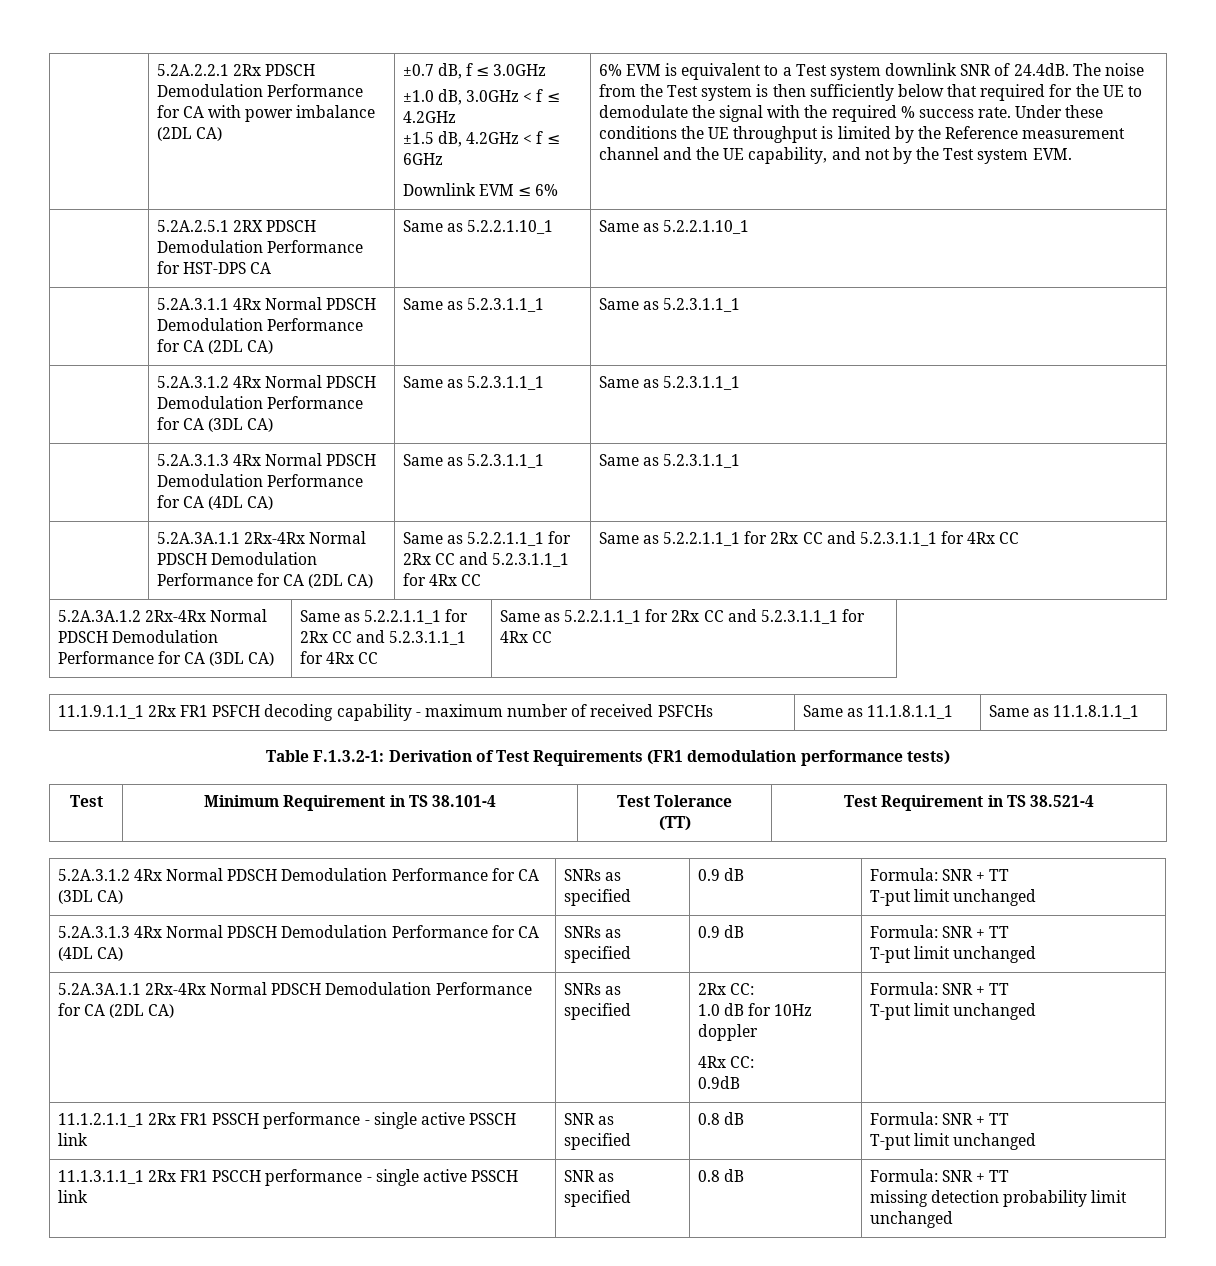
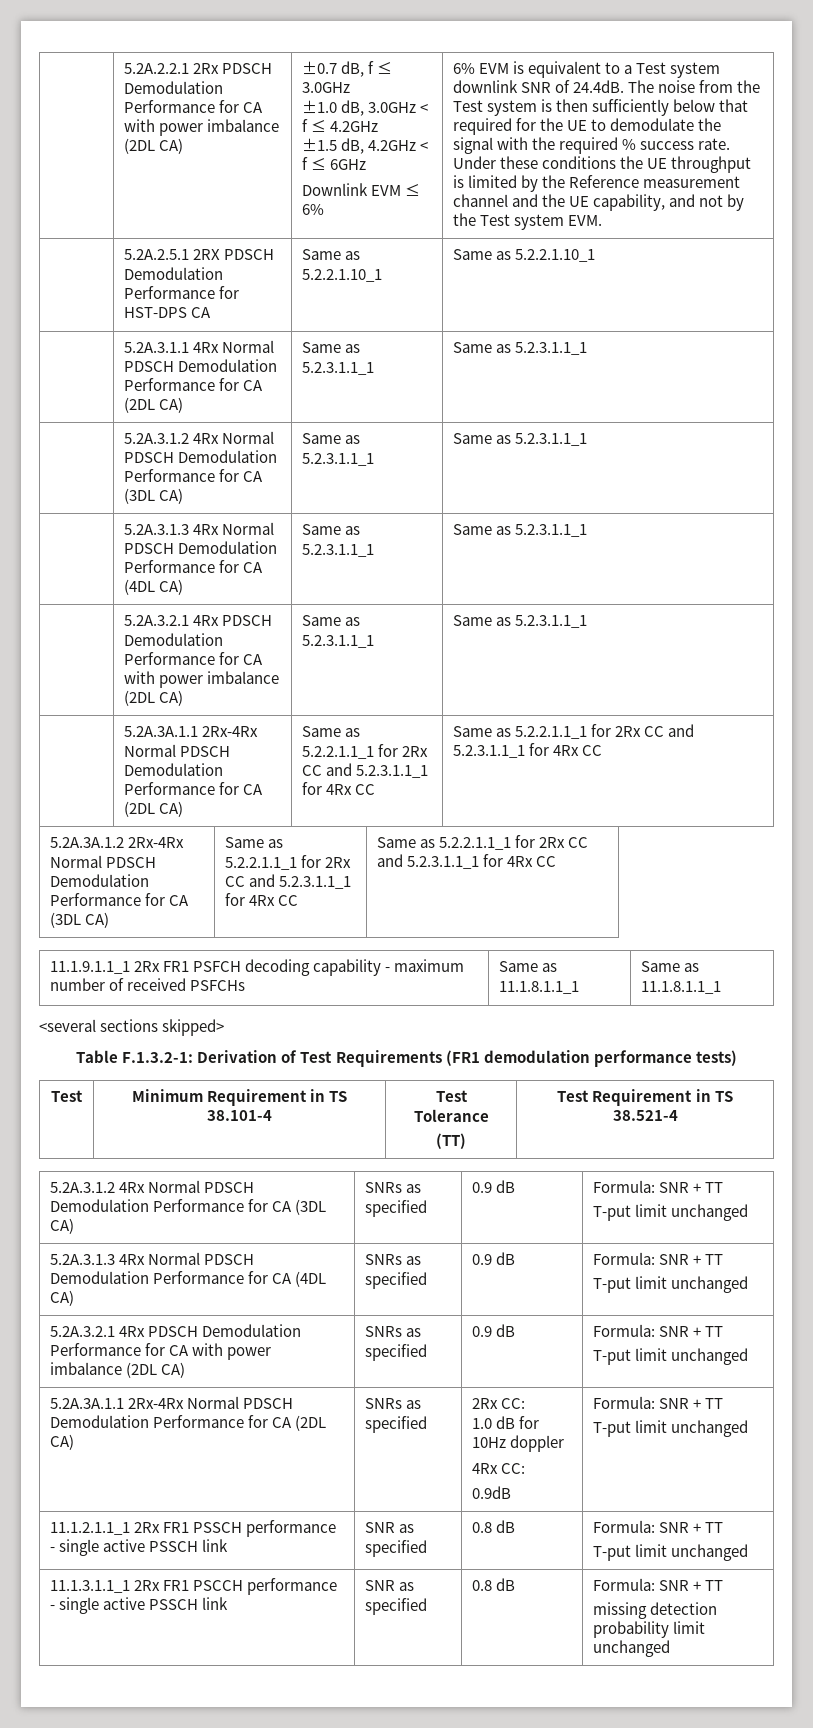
+ | 5.2A.3.2.1 4Rx PDSCH Demodulation Performance for CA with power imbalance (2DL CA) | Same as 5.2.3.1.1_1 | Same as 5.2.3.1.1_1
+ <several sections skipped>
+ 5.2A.3.2.1 4Rx PDSCH Demodulation Performance for CA with power imbalance (2DL CA) | SNRs as specified | 0.9 dB | Formula: SNR + TT
+ T-put limit unchanged

